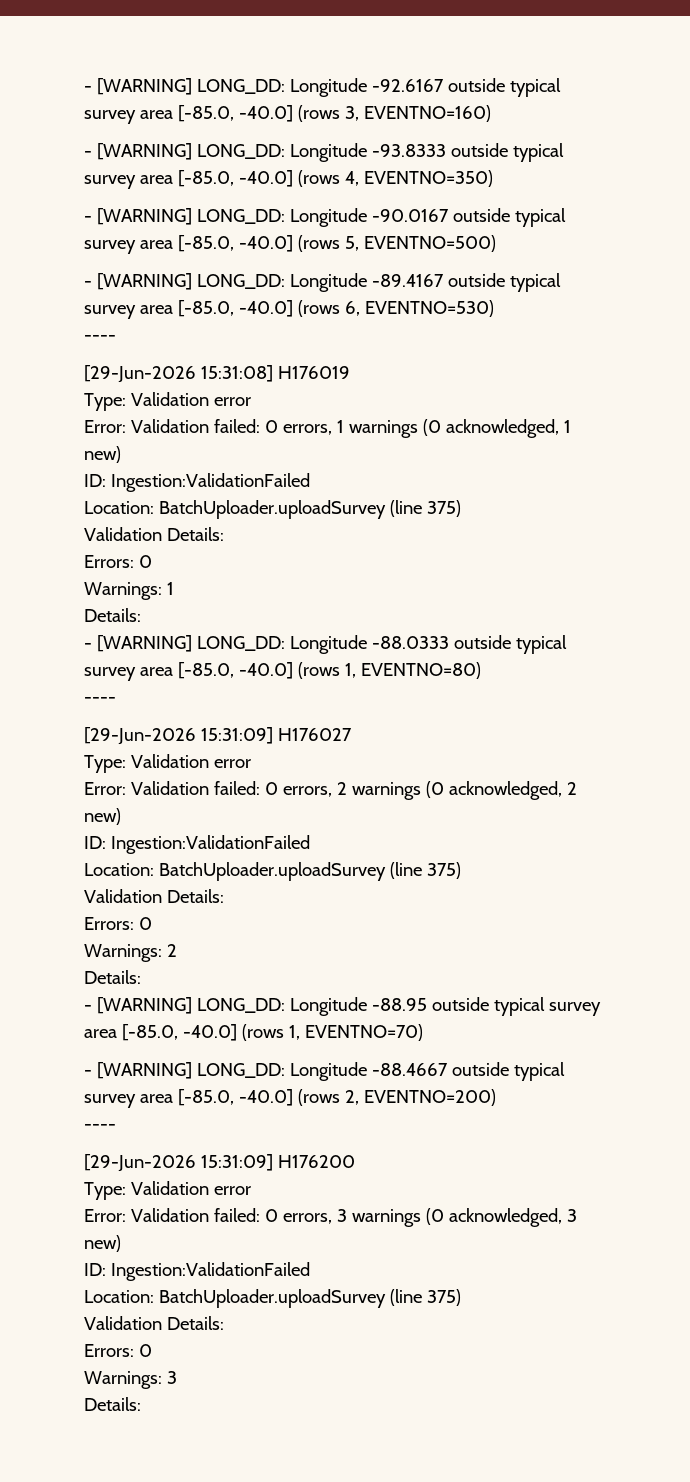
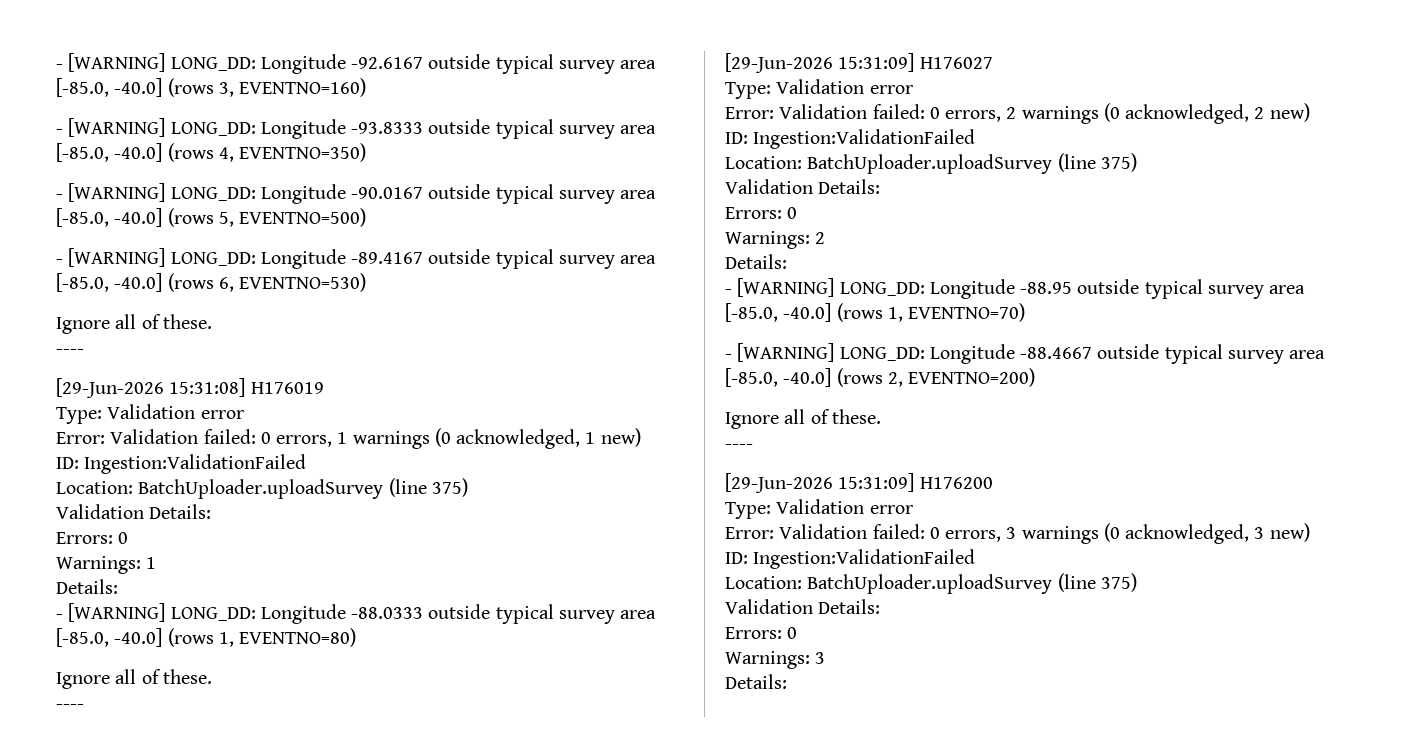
  - [WARNING] LONG_DD: Longitude -89.4167 outside typical survey area [-85.0, -40.0] (rows 6, EVENTNO=530)
+ Ignore all of these.
  - [WARNING] LONG_DD: Longitude -88.0333 outside typical survey area [-85.0, -40.0] (rows 1, EVENTNO=80)
+ Ignore all of these.
  - [WARNING] LONG_DD: Longitude -88.4667 outside typical survey area [-85.0, -40.0] (rows 2, EVENTNO=200)
+ Ignore all of these.

